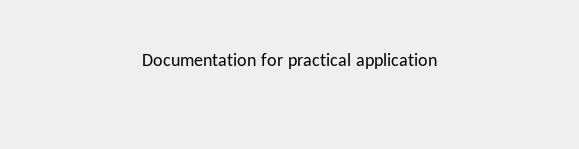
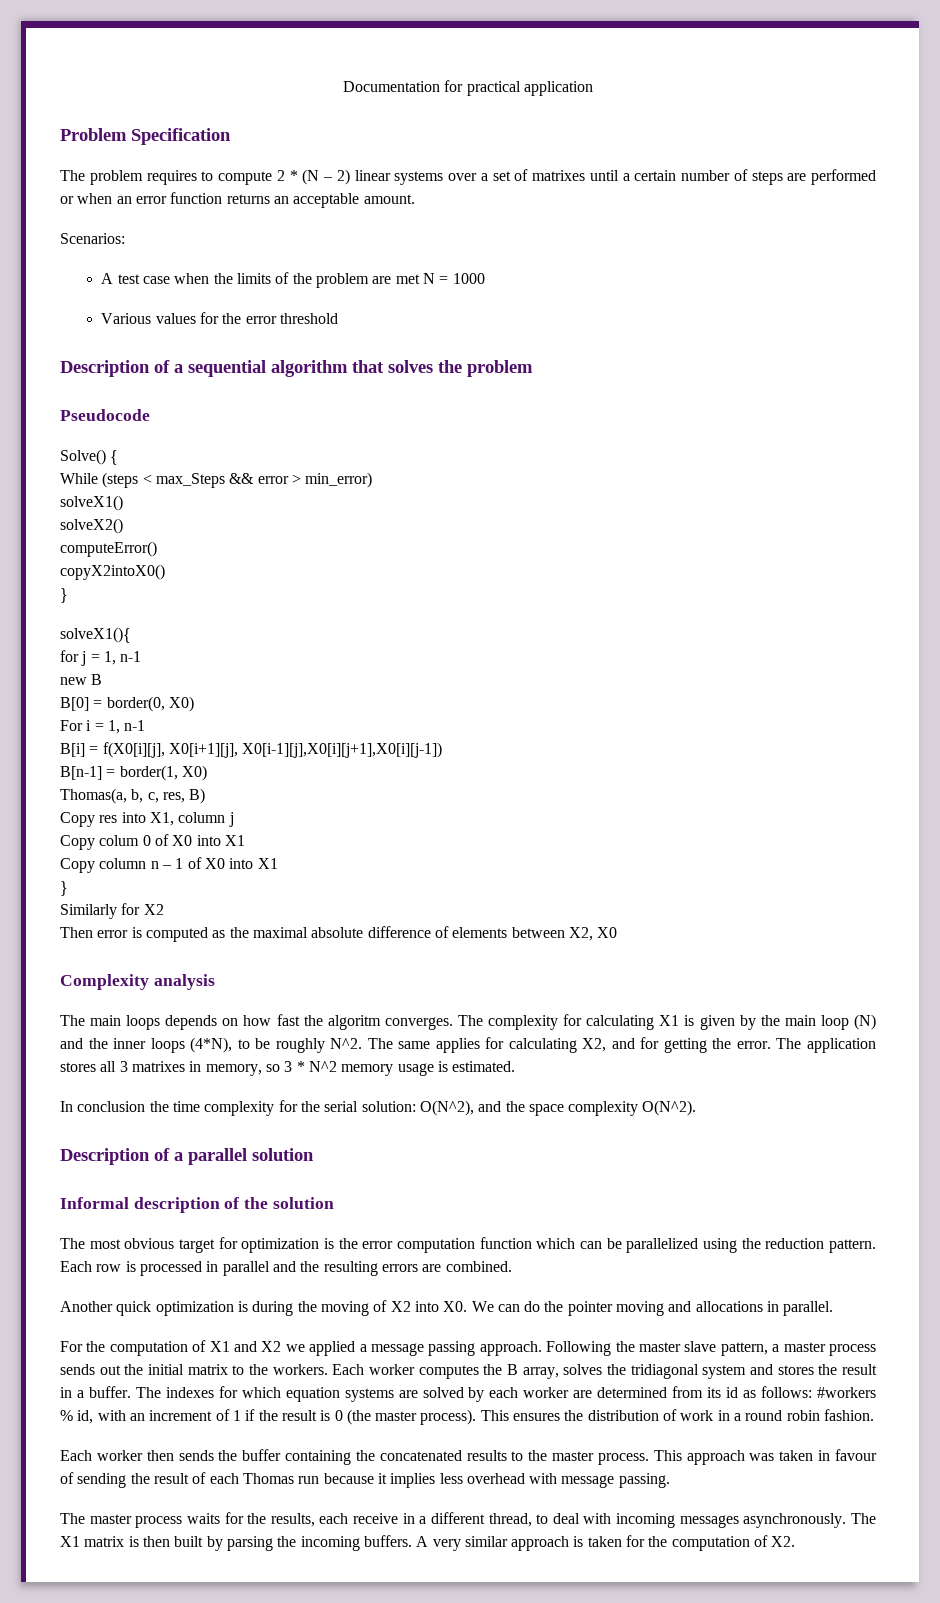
+ Problem Specification
+ The problem requires to compute 2 * (N – 2) linear systems over a set of matrixes until a certain number of steps are performed or when an error function returns an acceptable amount.
+ Scenarios:
+ A test case when the limits of the problem are met N = 1000
+ Various values for the error threshold
+ Description of a sequential algorithm that solves the problem
+ Pseudocode
+ Solve() {
+ While (steps < max_Steps && error > min_error)
+ solveX1()
+ solveX2()
+ computeError()
+ copyX2intoX0()
+ }
+ solveX1(){
+ for j = 1, n-1
+ new B
+ B[0] = border(0, X0)
+ For i = 1, n-1
+ B[i] = f(X0[i][j], X0[i+1][j], X0[i-1][j],X0[i][j+1],X0[i][j-1])
+ B[n-1] = border(1, X0)
+ Thomas(a, b, c, res, B)
+ Copy res into X1, column j
+ Copy colum 0 of X0 into X1
+ Copy column n – 1 of X0 into X1
+ }
+ Similarly for X2
+ Then error is computed as the maximal absolute difference of elements between X2, X0
+ Complexity analysis
+ The main loops depends on how fast the algoritm converges. The complexity for calculating X1 is given by the main loop (N) and the inner loops (4*N), to be roughly N^2. The same applies for calculating X2, and for getting the error. The application stores all 3 matrixes in memory, so 3 * N^2 memory usage is estimated.
+ In conclusion the time complexity for the serial solution: O(N^2), and the space complexity O(N^2).
+ Description of a parallel solution
+ Informal description of the solution
+ The most obvious target for optimization is the error computation function which can be parallelized using the reduction pattern. Each row is processed in parallel and the resulting errors are combined.
+ Another quick optimization is during the moving of X2 into X0. We can do the pointer moving and allocations in parallel.
+ For the computation of X1 and X2 we applied a message passing approach. Following the master slave pattern, a master process sends out the initial matrix to the workers. Each worker computes the B array, solves the tridiagonal system and stores the result in a buffer. The indexes for which equation systems are solved by each worker are determined from its id as follows: #workers % id, with an increment of 1 if the result is 0 (the master process). This ensures the distribution of work in a round robin fashion.
+ Each worker then sends the buffer containing the concatenated results to the master process. This approach was taken in favour of sending the result of each Thomas run because it implies less overhead with message passing.
+ The master process waits for the results, each receive in a different thread, to deal with incoming messages asynchronously. The X1 matrix is then built by parsing the incoming buffers. A very similar approach is taken for the computation of X2.

